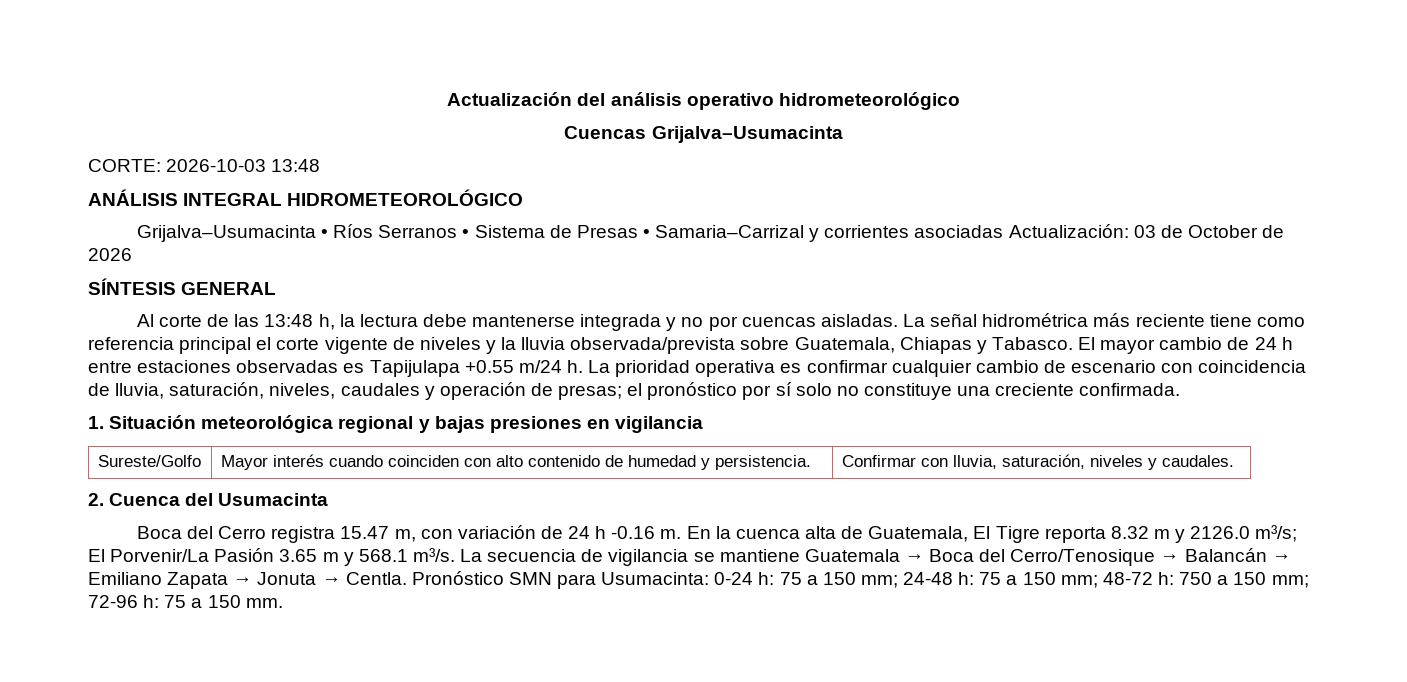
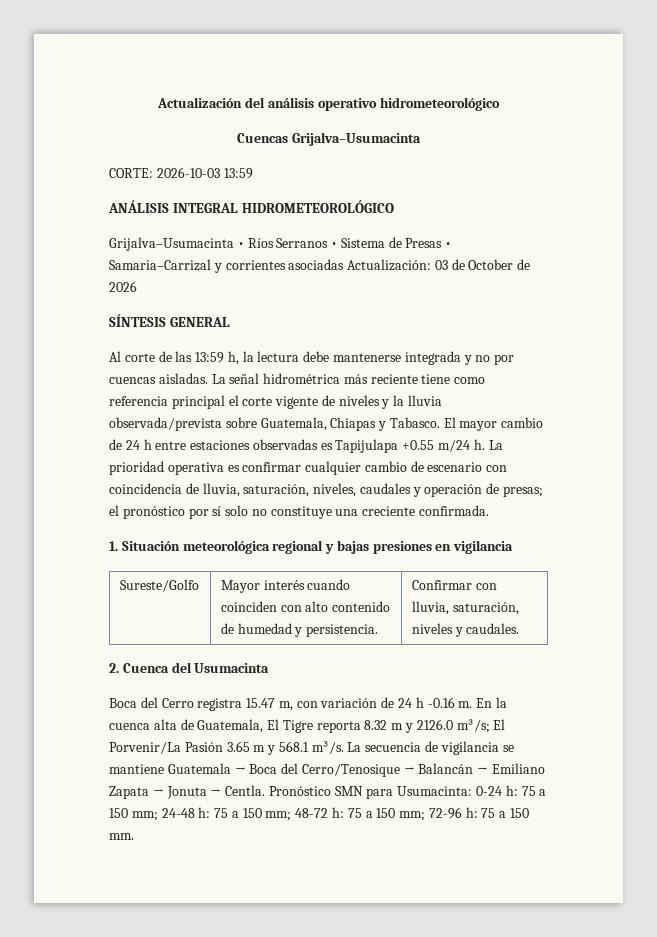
- CORTE: 2026-10-03 13:48
+ CORTE: 2026-10-03 13:59
- Al corte de las 13:48 h, la lectura debe mantenerse integrada y no por cuencas aisladas.
+ Al corte de las 13:59 h, la lectura debe mantenerse integrada y no por cuencas aisladas.
- Pronóstico SMN para Usumacinta: 0-24 h: 75 a 150 mm; 24-48 h: 75 a 150 mm; 48-72 h: 750 a 150 mm; 72-96 h: 75 a 150 mm.
+ Pronóstico SMN para Usumacinta: 0-24 h: 75 a 150 mm; 24-48 h: 75 a 150 mm; 48-72 h: 75 a 150 mm; 72-96 h: 75 a 150 mm.

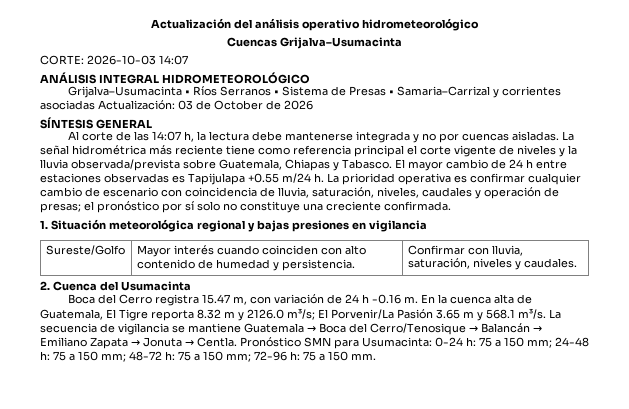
- CORTE: 2026-10-03 13:59
+ CORTE: 2026-10-03 14:07
- Al corte de las 13:59 h, la lectura debe mantenerse integrada y no por cuencas aisladas.
+ Al corte de las 14:07 h, la lectura debe mantenerse integrada y no por cuencas aisladas.

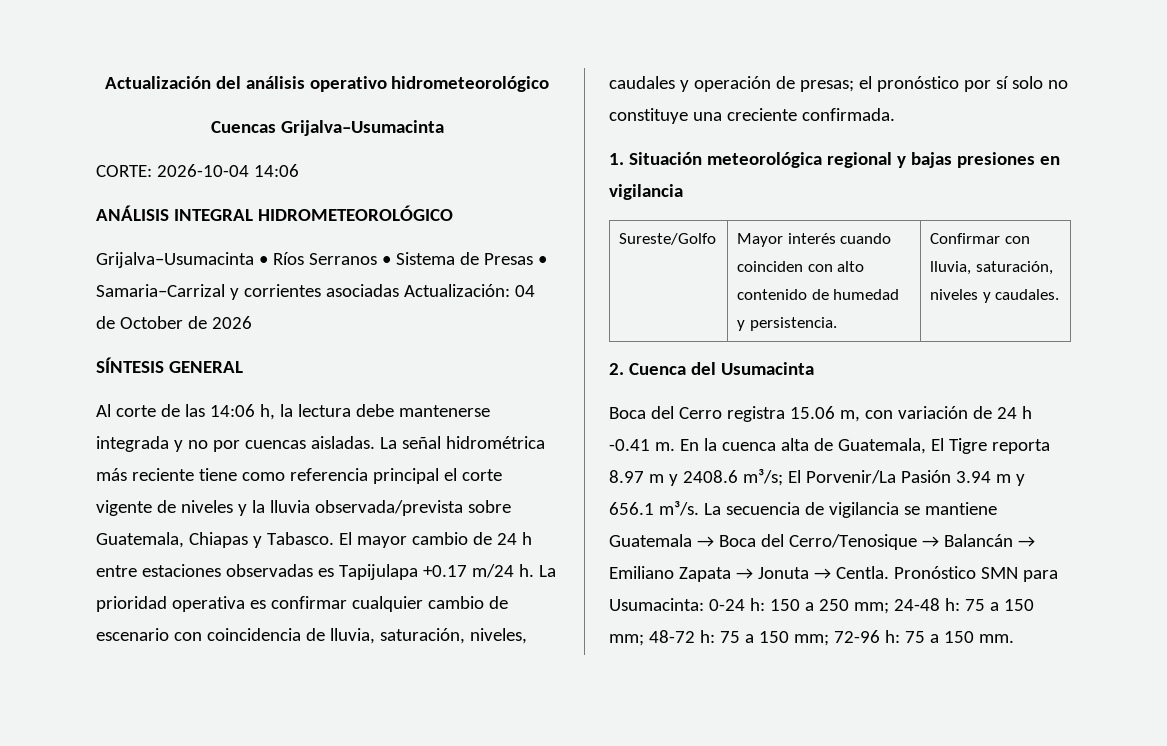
- CORTE: 2026-10-03 14:07
+ CORTE: 2026-10-04 14:06
- Grijalva–Usumacinta • Ríos Serranos • Sistema de Presas • Samaria–Carrizal y corrientes asociadas Actualización: 03 de October de 2026
+ Grijalva–Usumacinta • Ríos Serranos • Sistema de Presas • Samaria–Carrizal y corrientes asociadas Actualización: 04 de October de 2026
- Al corte de las 14:07 h, la lectura debe mantenerse integrada y no por cuencas aisladas.
+ Al corte de las 14:06 h, la lectura debe mantenerse integrada y no por cuencas aisladas.
- El mayor cambio de 24 h entre estaciones observadas es Tapijulapa +0.55 m/24 h.
+ El mayor cambio de 24 h entre estaciones observadas es Tapijulapa +0.17 m/24 h.
- Boca del Cerro registra 15.47 m, con variación de 24 h -0.16 m.
+ Boca del Cerro registra 15.06 m, con variación de 24 h -0.41 m.
- En la cuenca alta de Guatemala, El Tigre reporta 8.32 m y 2126.0 m³/s; El Porvenir/La Pasión 3.65 m y 568.1 m³/s.
+ En la cuenca alta de Guatemala, El Tigre reporta 8.97 m y 2408.6 m³/s; El Porvenir/La Pasión 3.94 m y 656.1 m³/s.
- Pronóstico SMN para Usumacinta: 0-24 h: 75 a 150 mm; 24-48 h: 75 a 150 mm; 48-72 h: 75 a 150 mm; 72-96 h: 75 a 150 mm.
+ Pronóstico SMN para Usumacinta: 0-24 h: 150 a 250 mm; 24-48 h: 75 a 150 mm; 48-72 h: 75 a 150 mm; 72-96 h: 75 a 150 mm.

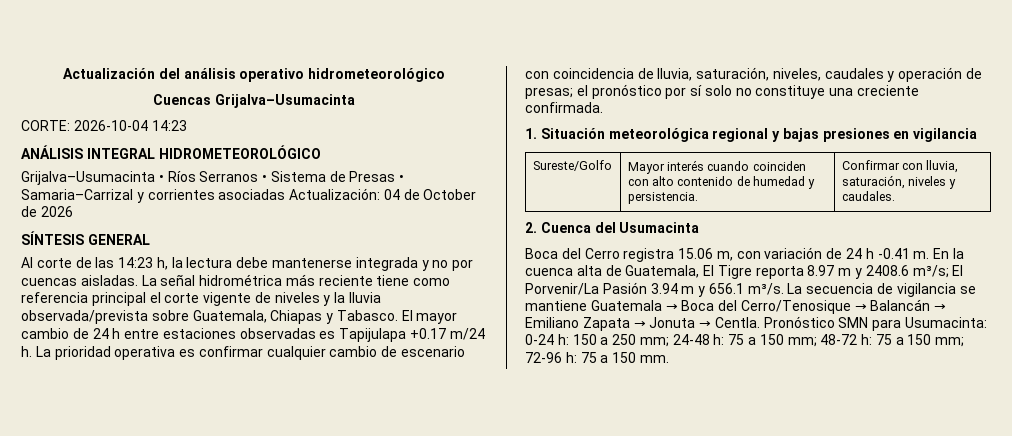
- CORTE: 2026-10-04 14:06
+ CORTE: 2026-10-04 14:23
- Al corte de las 14:06 h, la lectura debe mantenerse integrada y no por cuencas aisladas.
+ Al corte de las 14:23 h, la lectura debe mantenerse integrada y no por cuencas aisladas.

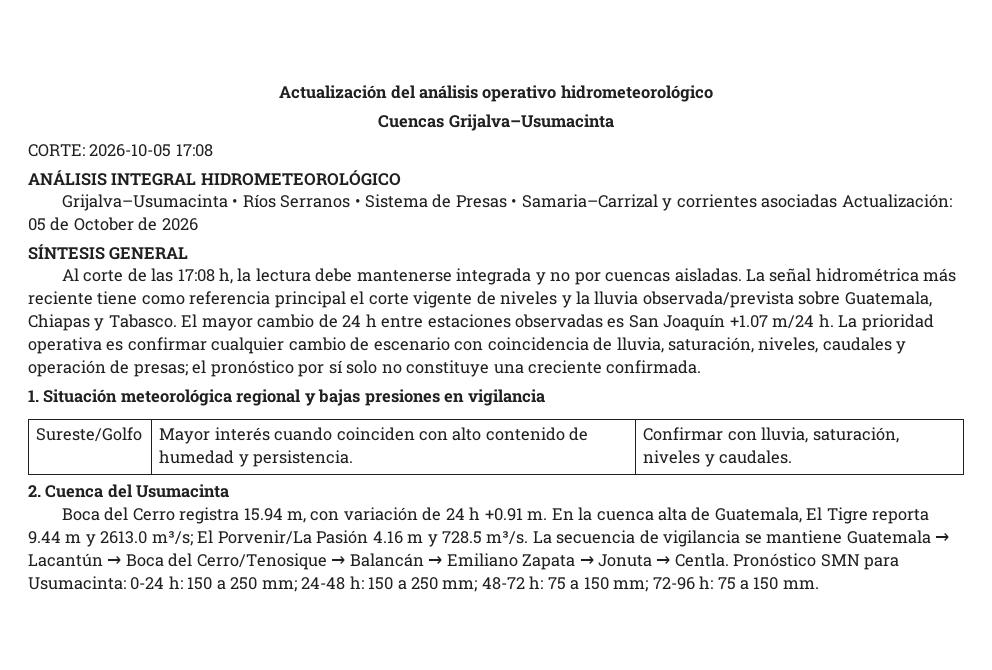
- CORTE: 2026-10-04 14:23
+ CORTE: 2026-10-05 17:08
- Grijalva–Usumacinta • Ríos Serranos • Sistema de Presas • Samaria–Carrizal y corrientes asociadas Actualización: 04 de October de 2026
+ Grijalva–Usumacinta • Ríos Serranos • Sistema de Presas • Samaria–Carrizal y corrientes asociadas Actualización: 05 de October de 2026
- Al corte de las 14:23 h, la lectura debe mantenerse integrada y no por cuencas aisladas.
+ Al corte de las 17:08 h, la lectura debe mantenerse integrada y no por cuencas aisladas.
- El mayor cambio de 24 h entre estaciones observadas es Tapijulapa +0.17 m/24 h.
+ El mayor cambio de 24 h entre estaciones observadas es San Joaquín +1.07 m/24 h.
- Boca del Cerro registra 15.06 m, con variación de 24 h -0.41 m.
+ Boca del Cerro registra 15.94 m, con variación de 24 h +0.91 m.
- En la cuenca alta de Guatemala, El Tigre reporta 8.97 m y 2408.6 m³/s; El Porvenir/La Pasión 3.94 m y 656.1 m³/s.
+ En la cuenca alta de Guatemala, El Tigre reporta 9.44 m y 2613.0 m³/s; El Porvenir/La Pasión 4.16 m y 728.5 m³/s.
- La secuencia de vigilancia se mantiene Guatemala → Boca del Cerro/Tenosique → Balancán → Emiliano Zapata → Jonuta → Centla.
+ La secuencia de vigilancia se mantiene Guatemala → Lacantún → Boca del Cerro/Tenosique → Balancán → Emiliano Zapata → Jonuta → Centla.
- Pronóstico SMN para Usumacinta: 0-24 h: 150 a 250 mm; 24-48 h: 75 a 150 mm; 48-72 h: 75 a 150 mm; 72-96 h: 75 a 150 mm.
+ Pronóstico SMN para Usumacinta: 0-24 h: 150 a 250 mm; 24-48 h: 150 a 250 mm; 48-72 h: 75 a 150 mm; 72-96 h: 75 a 150 mm.

